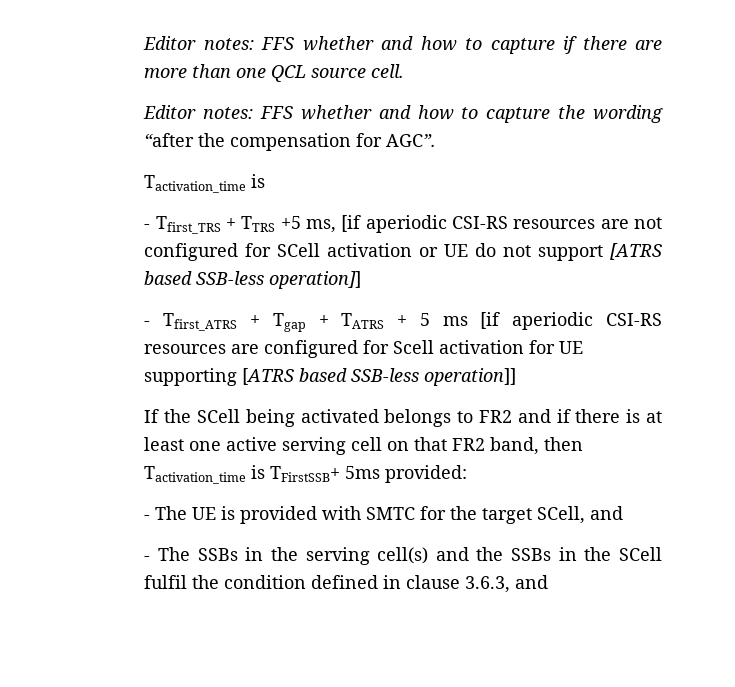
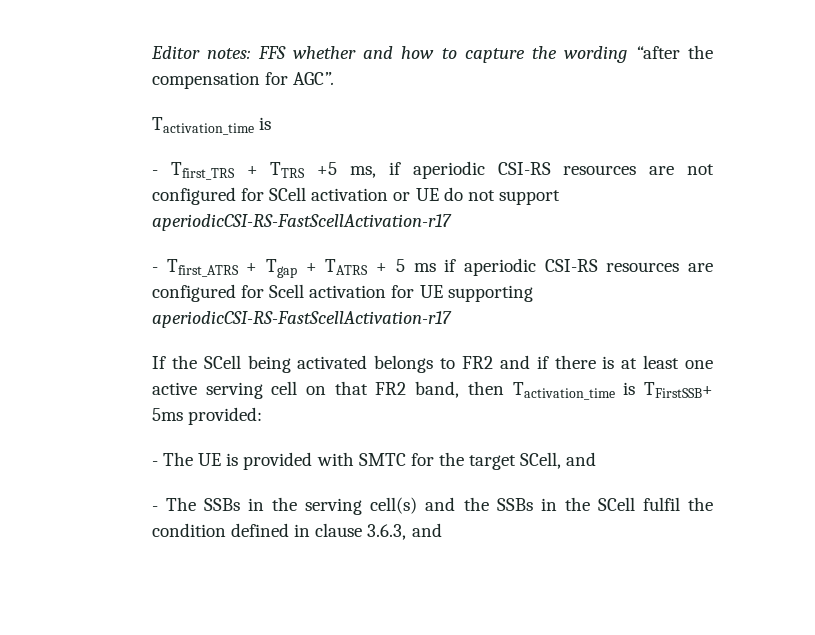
- Editor notes: FFS whether and how to capture if there are more than one QCL source cell.
- - Tfirst_TRS + TTRS +5 ms, [if aperiodic CSI-RS resources are not configured for SCell activation or UE do not support [ATRS based SSB-less operation]]
+ - Tfirst_TRS + TTRS +5 ms, if aperiodic CSI-RS resources are not configured for SCell activation or UE do not support aperiodicCSI-RS-FastScellActivation-r17
- - Tfirst_ATRS + Tgap + TATRS + 5 ms [if aperiodic CSI-RS resources are configured for Scell activation for UE supporting [ATRS based SSB-less operation]]
+ - Tfirst_ATRS + Tgap + TATRS + 5 ms if aperiodic CSI-RS resources are configured for Scell activation for UE supporting aperiodicCSI-RS-FastScellActivation-r17

